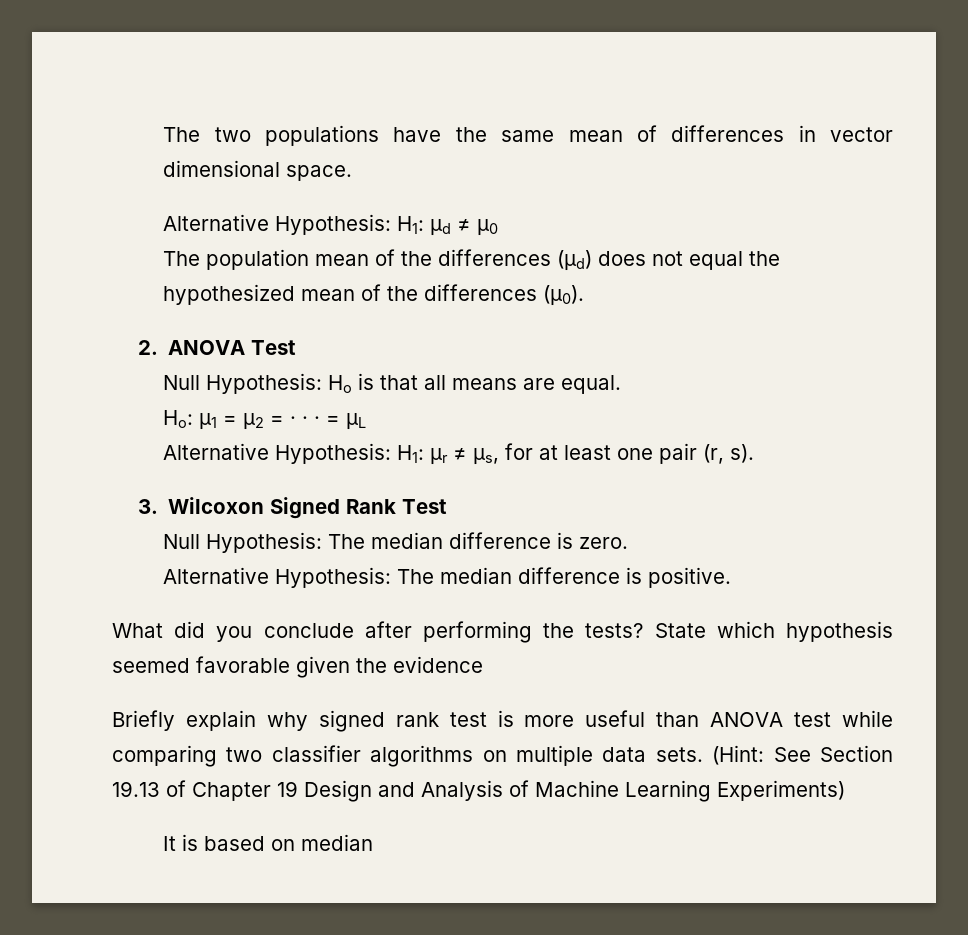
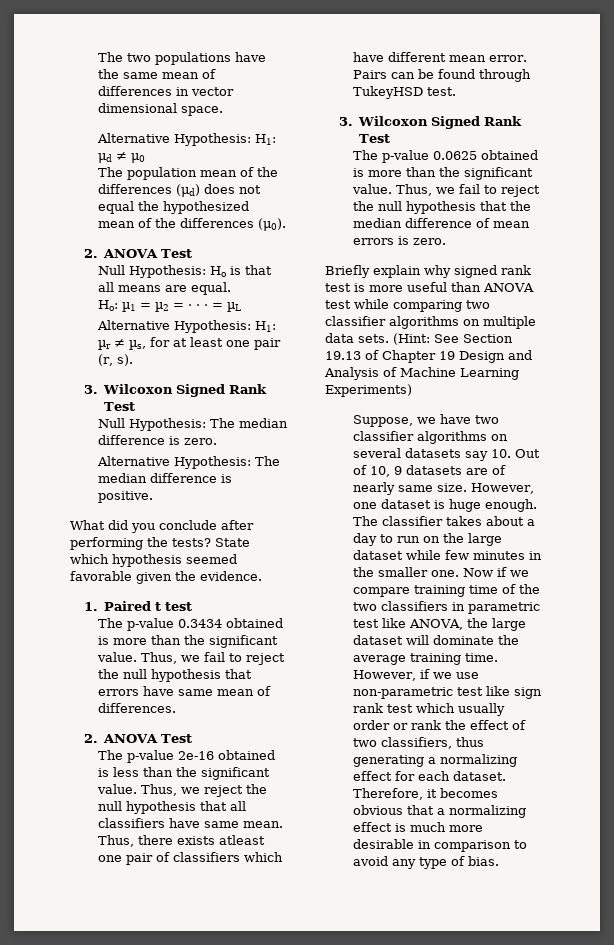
- State which hypothesis seemed favorable given the evidence
+ State which hypothesis seemed favorable given the evidence.
+ 1. Paired t test
+ The p-value 0.3434 obtained is more than the significant value. Thus, we fail to reject the null hypothesis that errors have same mean of differences.
+ 2. ANOVA Test
+ The p-value 2e-16 obtained is less than the significant value. Thus, we reject the null hypothesis that all classifiers have same mean. Thus, there exists atleast one pair of classifiers which have different mean error. Pairs can be found through TukeyHSD test.
+ 3. Wilcoxon Signed Rank Test
+ The p-value 0.0625 obtained is more than the significant value. Thus, we fail to reject the null hypothesis that the median difference of mean errors is zero.
- It is based on median
+ Suppose, we have two classifier algorithms on several datasets say 10. Out of 10, 9 datasets are of nearly same size. However, one dataset is huge enough. The classifier takes about a day to run on the large dataset while few minutes in the smaller one. Now if we compare training time of the two classifiers in parametric test like ANOVA, the large dataset will dominate the average training time. However, if we use non-parametric test like sign rank test which usually order or rank the effect of two classifiers, thus generating a normalizing effect for each dataset. Therefore, it becomes obvious that a normalizing effect is much more desirable in comparison to avoid any type of bias.

